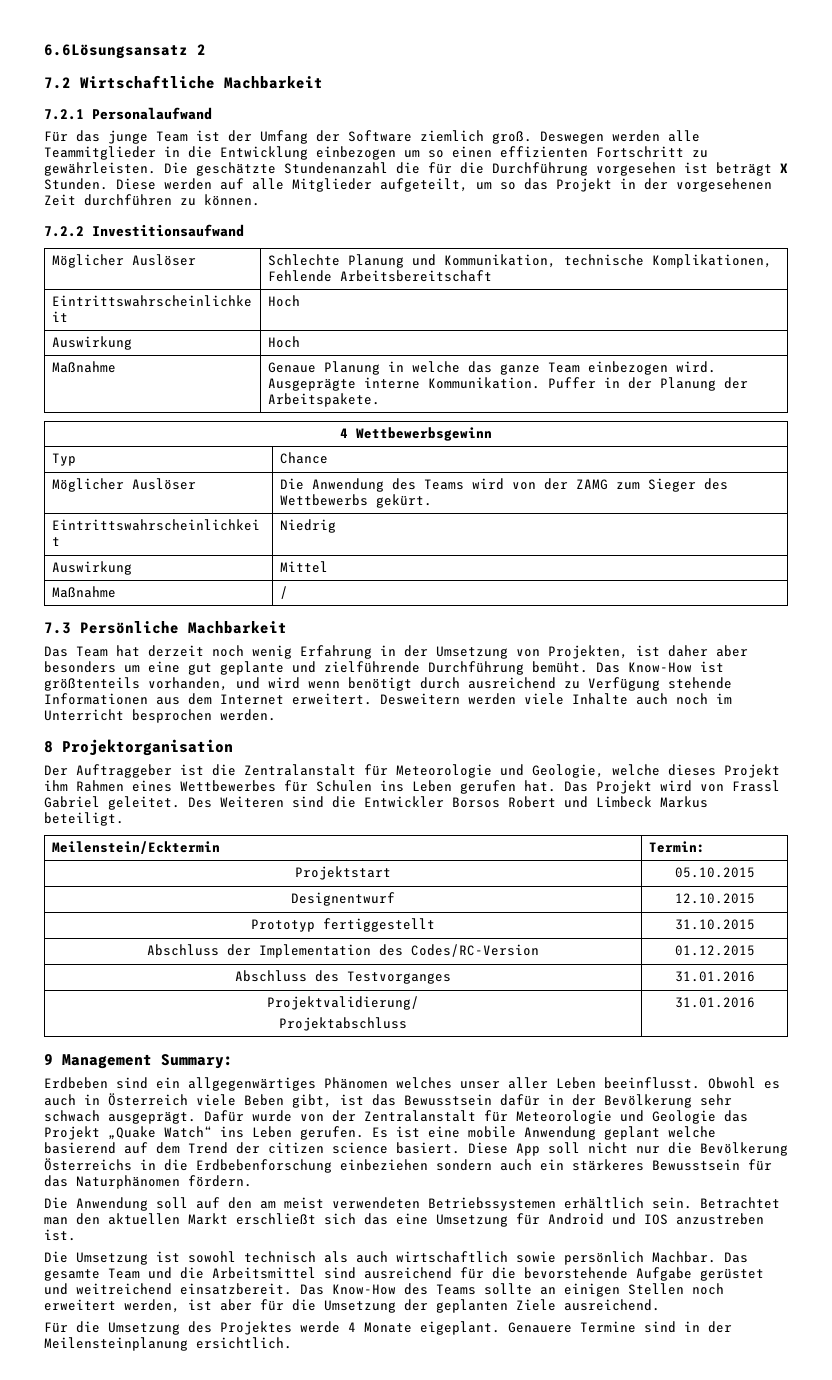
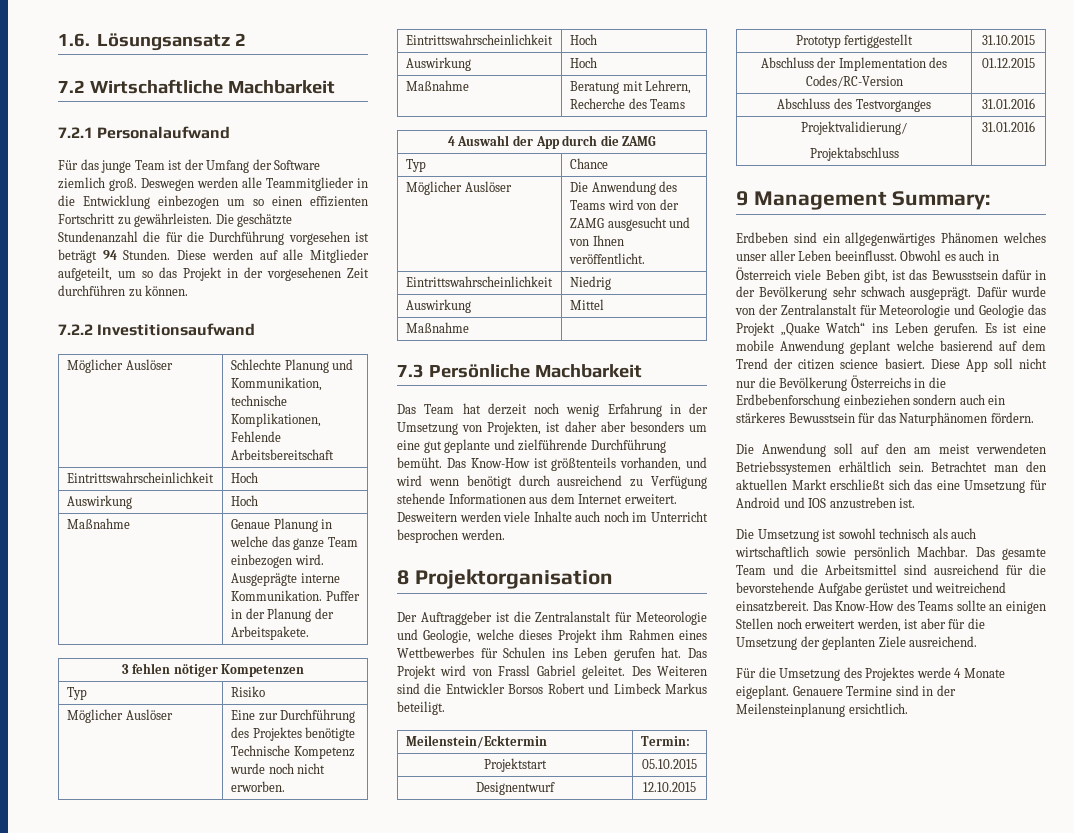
- 6.6Lösungsansatz 2
+ 1.6. Lösungsansatz 2
- Die geschätzte Stundenanzahl die für die Durchführung vorgesehen ist beträgt X Stunden.
+ Die geschätzte Stundenanzahl die für die Durchführung vorgesehen ist beträgt 94 Stunden.
- 4 Wettbewerbsgewinn
+ 3 fehlen nötiger Kompetenzen
+ Typ | Risiko
+ Möglicher Auslöser | Eine zur Durchführung des Projektes benötigte Technische Kompetenz wurde noch nicht erworben.
+ Eintrittswahrscheinlichkeit | Hoch
+ Auswirkung | Hoch
+ Maßnahme | Beratung mit Lehrern, Recherche des Teams
+ 4 Auswahl der App durch die ZAMG
- Möglicher Auslöser | Die Anwendung des Teams wird von der ZAMG zum Sieger des Wettbewerbs gekürt.
+ Möglicher Auslöser | Die Anwendung des Teams wird von der ZAMG ausgesucht und von Ihnen veröffentlicht.
  Auswirkung | Mittel
- Maßnahme | /
+ Maßnahme |

